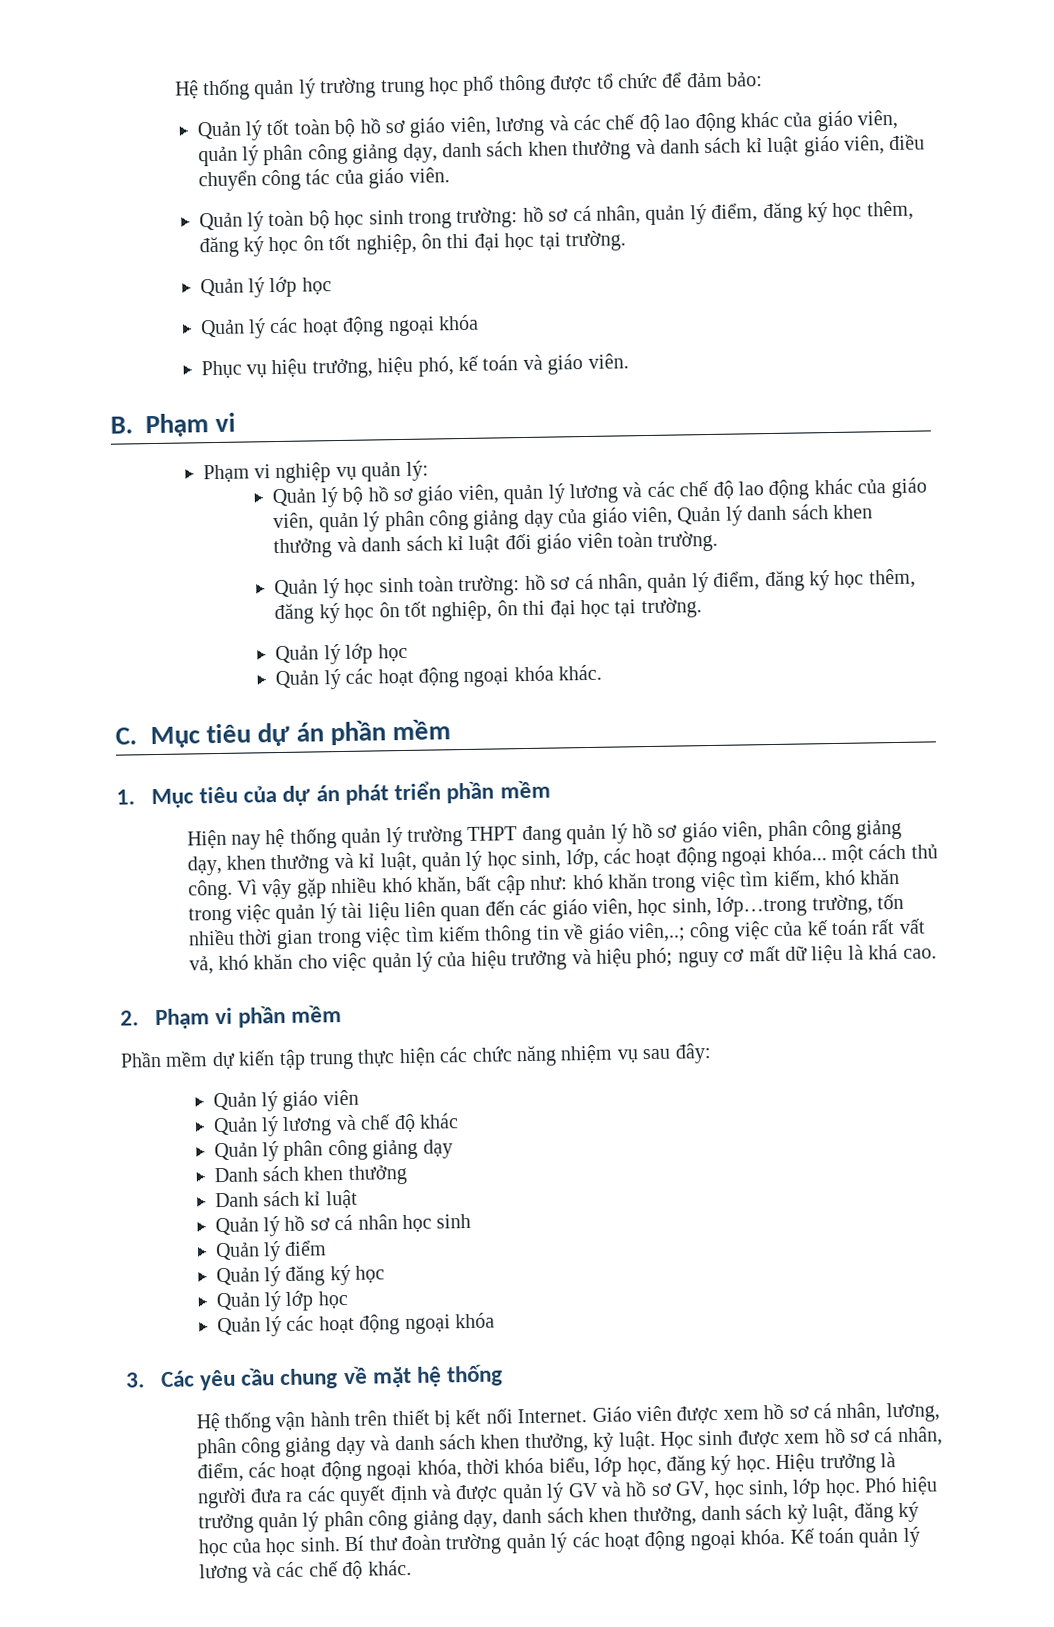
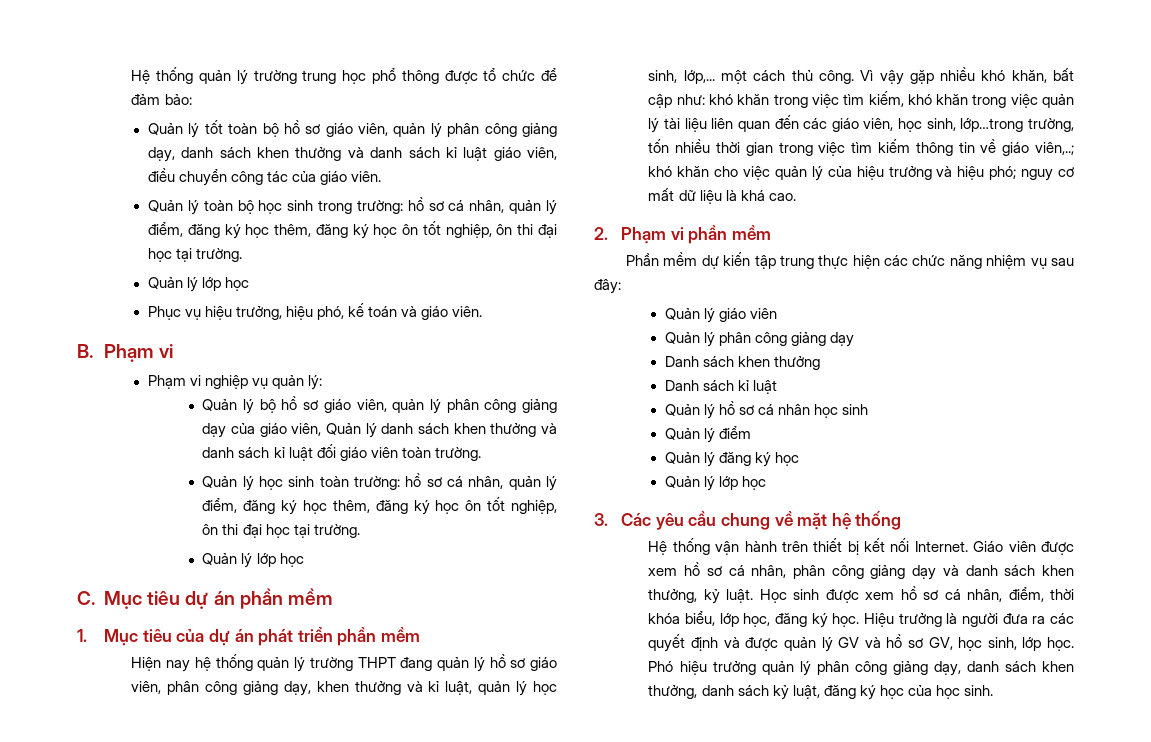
- Quản lý tốt toàn bộ hồ sơ giáo viên, lương và các chế độ lao động khác của giáo viên, quản lý phân công giảng dạy, danh sách khen thưởng và danh sách kỉ luật giáo viên, điều chuyển công tác của giáo viên.
+ Quản lý tốt toàn bộ hồ sơ giáo viên, quản lý phân công giảng dạy, danh sách khen thưởng và danh sách kỉ luật giáo viên, điều chuyển công tác của giáo viên.
  Quản lý toàn bộ học sinh trong trường: hồ sơ cá nhân, quản lý điểm, đăng ký học thêm, đăng ký học ôn tốt nghiệp, ôn thi đại học tại trường.
  Quản lý lớp học
- Quản lý các hoạt động ngoại khóa
- Quản lý bộ hồ sơ giáo viên, quản lý lương và các chế độ lao động khác của giáo viên, quản lý phân công giảng dạy của giáo viên, Quản lý danh sách khen thưởng và danh sách kỉ luật đối giáo viên toàn trường.
+ Quản lý bộ hồ sơ giáo viên, quản lý phân công giảng dạy của giáo viên, Quản lý danh sách khen thưởng và danh sách kỉ luật đối giáo viên toàn trường.
- Quản lý các hoạt động ngoại khóa khác.
- Hiện nay hệ thống quản lý trường THPT đang quản lý hồ sơ giáo viên, phân công giảng dạy, khen thưởng và kỉ luật, quản lý học sinh, lớp, các hoạt động ngoại khóa... một cách thủ công.
+ Hiện nay hệ thống quản lý trường THPT đang quản lý hồ sơ giáo viên, phân công giảng dạy, khen thưởng và kỉ luật, quản lý học sinh, lớp,... một cách thủ công.
- công việc của kế toán rất vất vả, khó khăn cho việc quản lý của hiệu trưởng và hiệu phó;
+ khó khăn cho việc quản lý của hiệu trưởng và hiệu phó;
- Quản lý lương và chế độ khác
  Quản lý đăng ký học
  Quản lý lớp học
- Quản lý các hoạt động ngoại khóa
- Giáo viên được xem hồ sơ cá nhân, lương, phân công giảng dạy và danh sách khen thưởng, kỷ luật.
+ Giáo viên được xem hồ sơ cá nhân, phân công giảng dạy và danh sách khen thưởng, kỷ luật.
- Học sinh được xem hồ sơ cá nhân, điểm, các hoạt động ngoại khóa, thời khóa biểu, lớp học, đăng ký học.
+ Học sinh được xem hồ sơ cá nhân, điểm, thời khóa biểu, lớp học, đăng ký học.
- Bí thư đoàn trường quản lý các hoạt động ngoại khóa. Kế toán quản lý lương và các chế độ khác.

